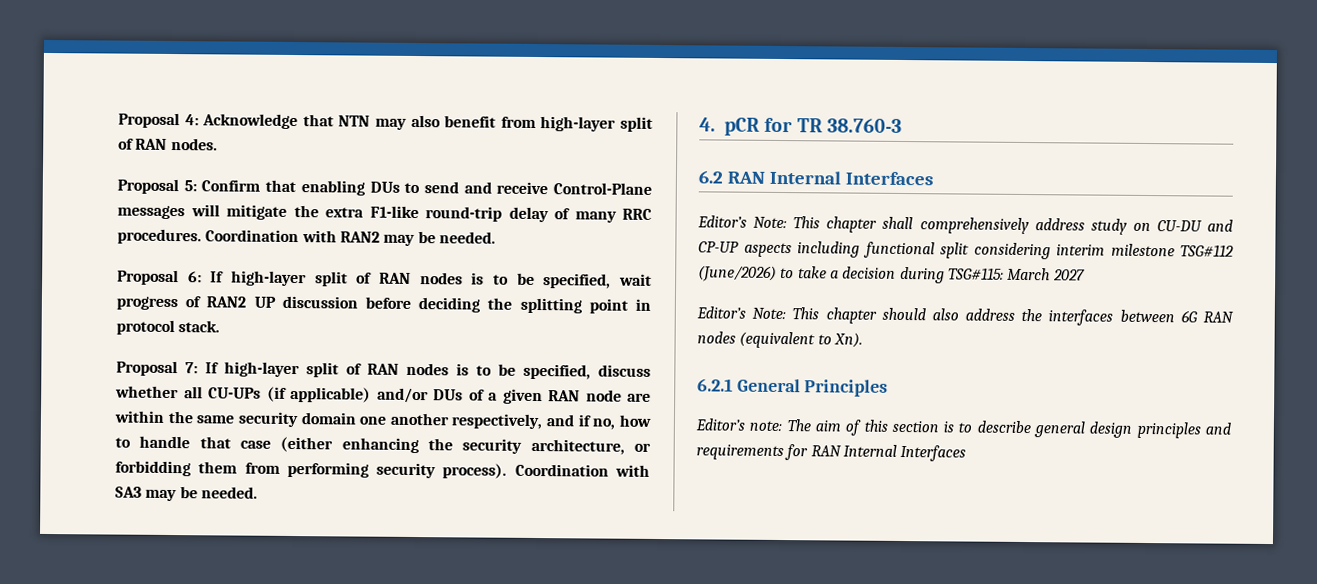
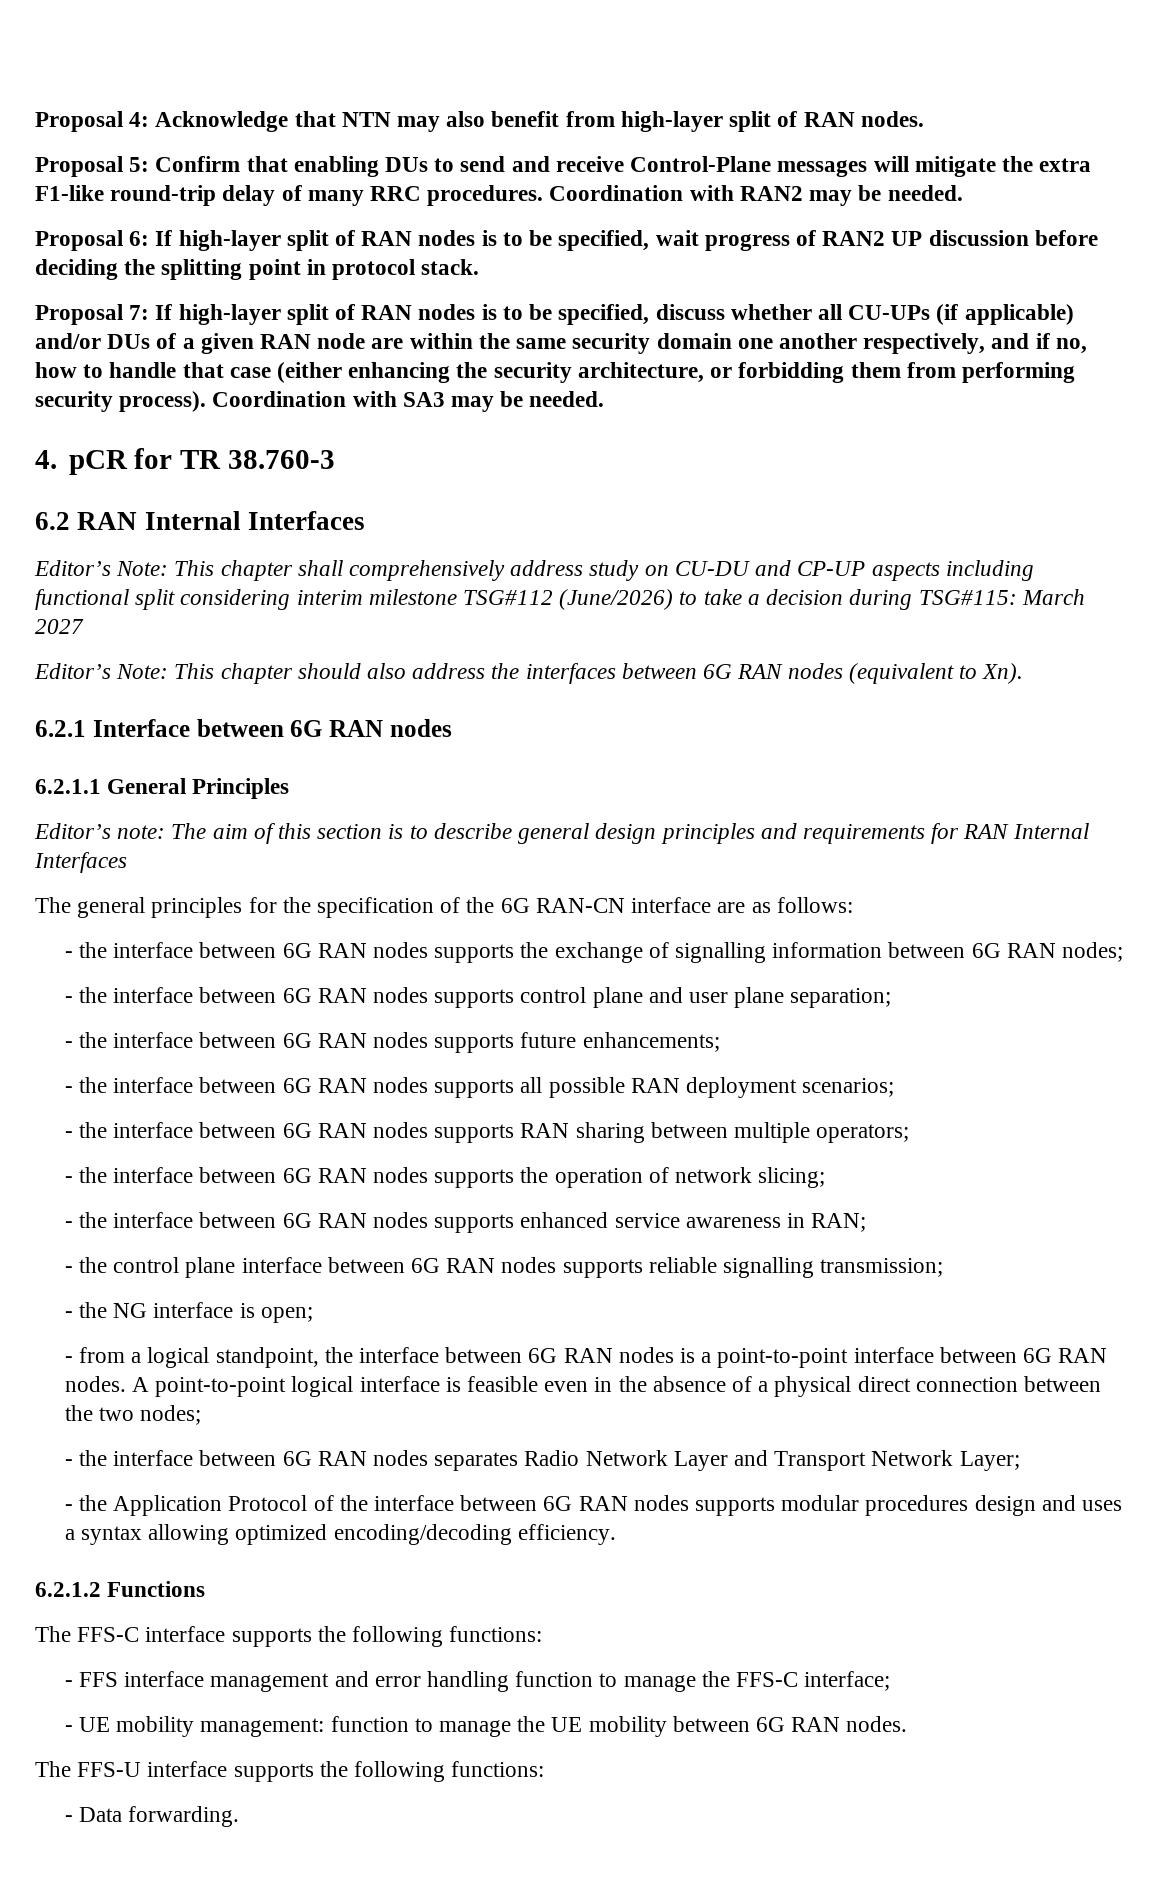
- 6.2.1 General Principles
+ 6.2.1 Interface between 6G RAN nodes
+ 6.2.1.1 General Principles
+ The general principles for the specification of the 6G RAN-CN interface are as follows:
+ - the interface between 6G RAN nodes supports the exchange of signalling information between 6G RAN nodes;
+ - the interface between 6G RAN nodes supports control plane and user plane separation;
+ - the interface between 6G RAN nodes supports future enhancements;
+ - the interface between 6G RAN nodes supports all possible RAN deployment scenarios;
+ - the interface between 6G RAN nodes supports RAN sharing between multiple operators;
+ - the interface between 6G RAN nodes supports the operation of network slicing;
+ - the interface between 6G RAN nodes supports enhanced service awareness in RAN;
+ - the control plane interface between 6G RAN nodes supports reliable signalling transmission;
+ - the NG interface is open;
+ - from a logical standpoint, the interface between 6G RAN nodes is a point-to-point interface between 6G RAN nodes. A point-to-point logical interface is feasible even in the absence of a physical direct connection between the two nodes;
+ - the interface between 6G RAN nodes separates Radio Network Layer and Transport Network Layer;
+ - the Application Protocol of the interface between 6G RAN nodes supports modular procedures design and uses a syntax allowing optimized encoding/decoding efficiency.
+ 6.2.1.2 Functions
+ The FFS-C interface supports the following functions:
+ - FFS interface management and error handling function to manage the FFS-C interface;
+ - UE mobility management: function to manage the UE mobility between 6G RAN nodes.
+ The FFS-U interface supports the following functions:
+ - Data forwarding.

